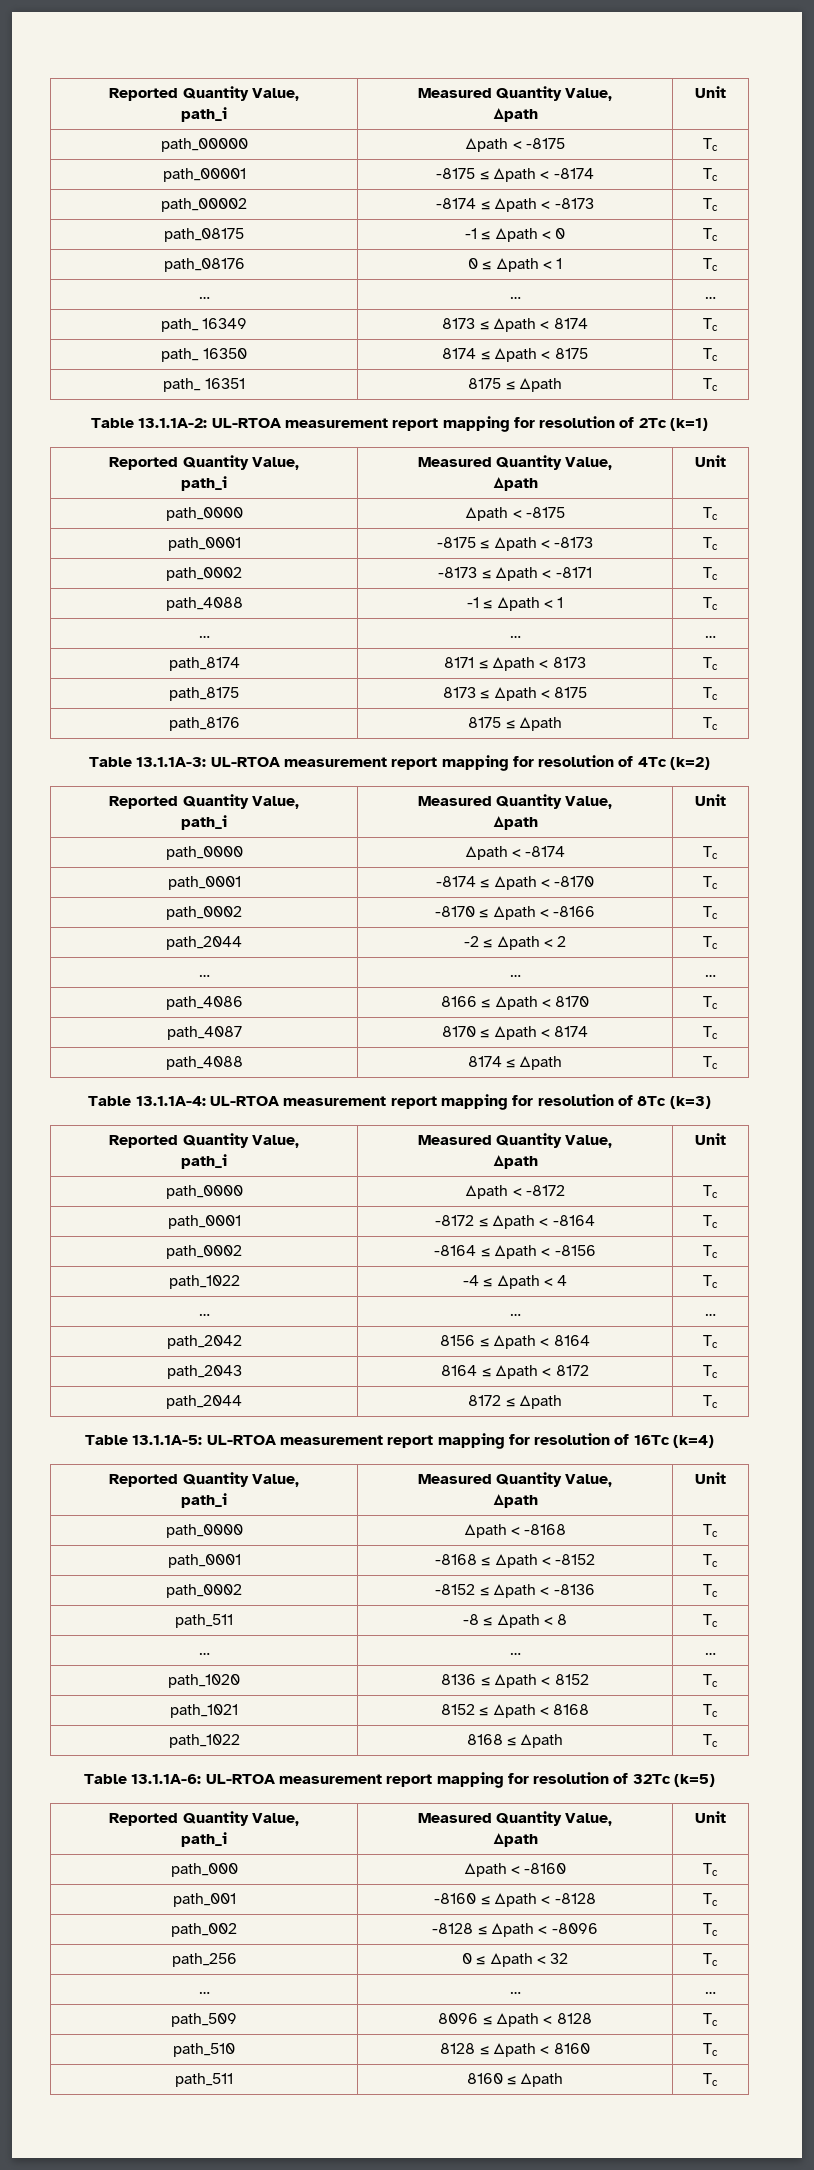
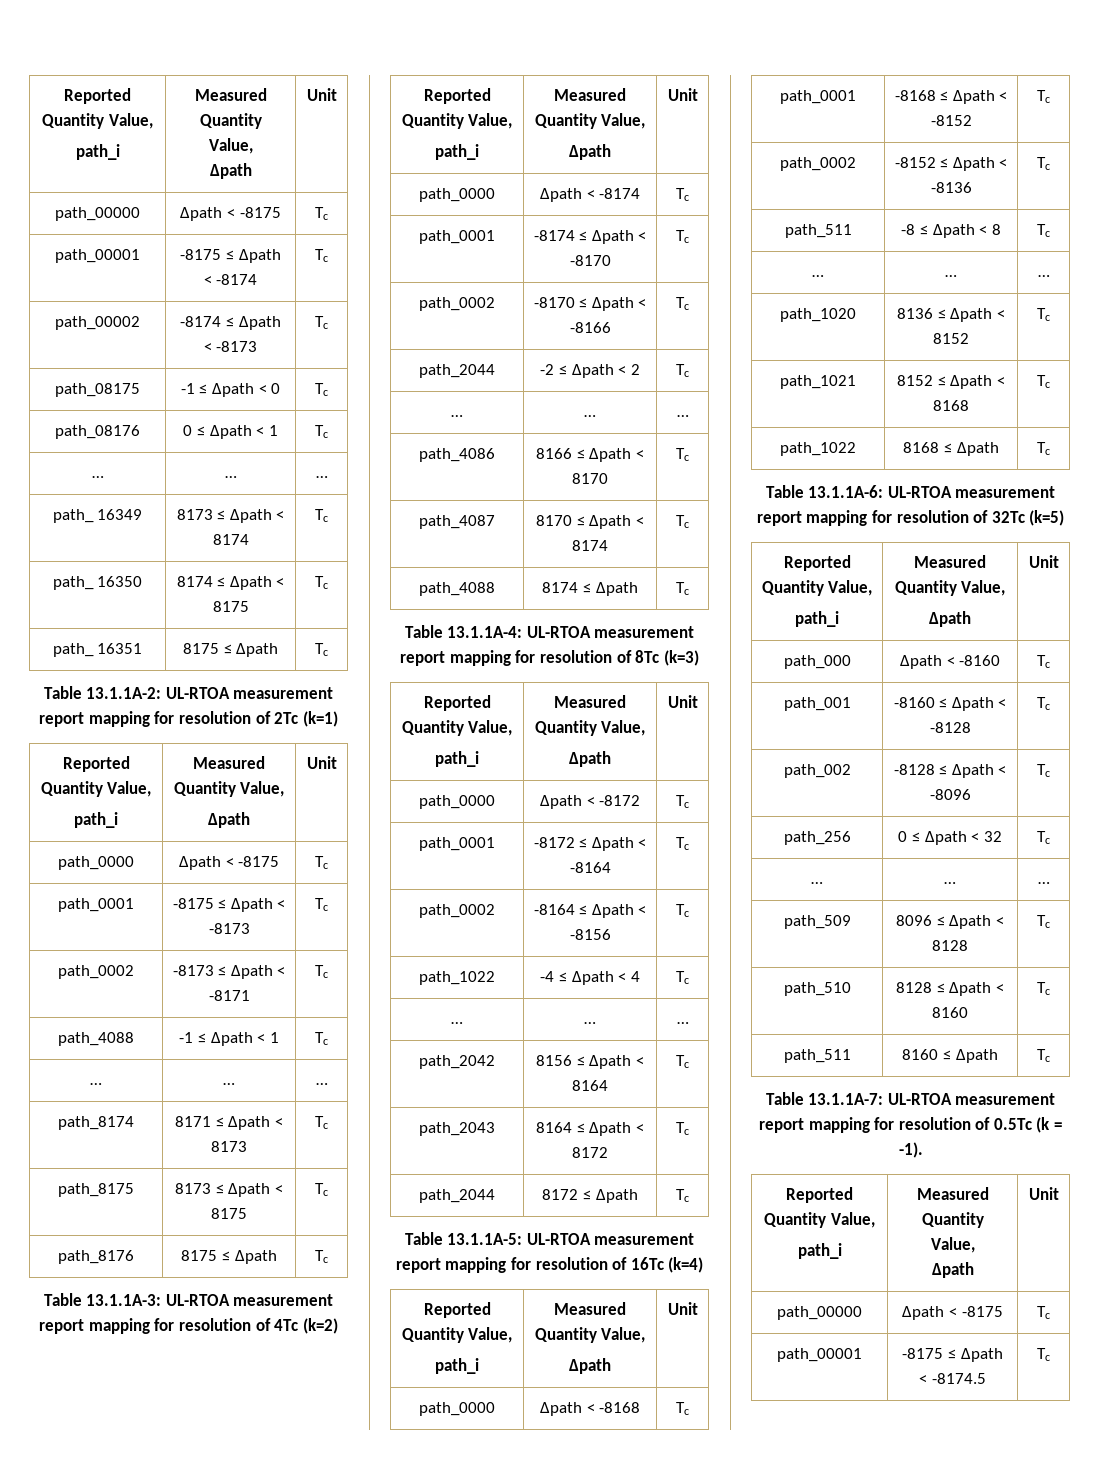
+ Table 13.1.1A-7: UL-RTOA measurement report mapping for resolution of 0.5Tc (k = -1).
+ Reported Quantity Value,
+ path_i | Measured Quantity Value,
+ Δpath | Unit
+ path_00000 | Δpath < -8175 | Tc
+ path_00001 | -8175 ≤ Δpath < -8174.5 | Tc

